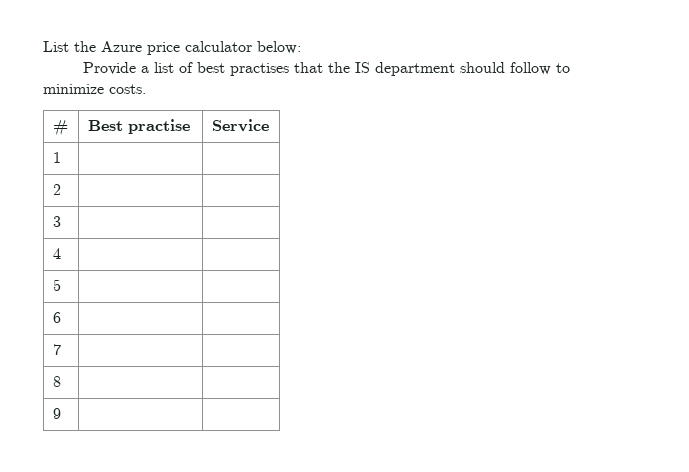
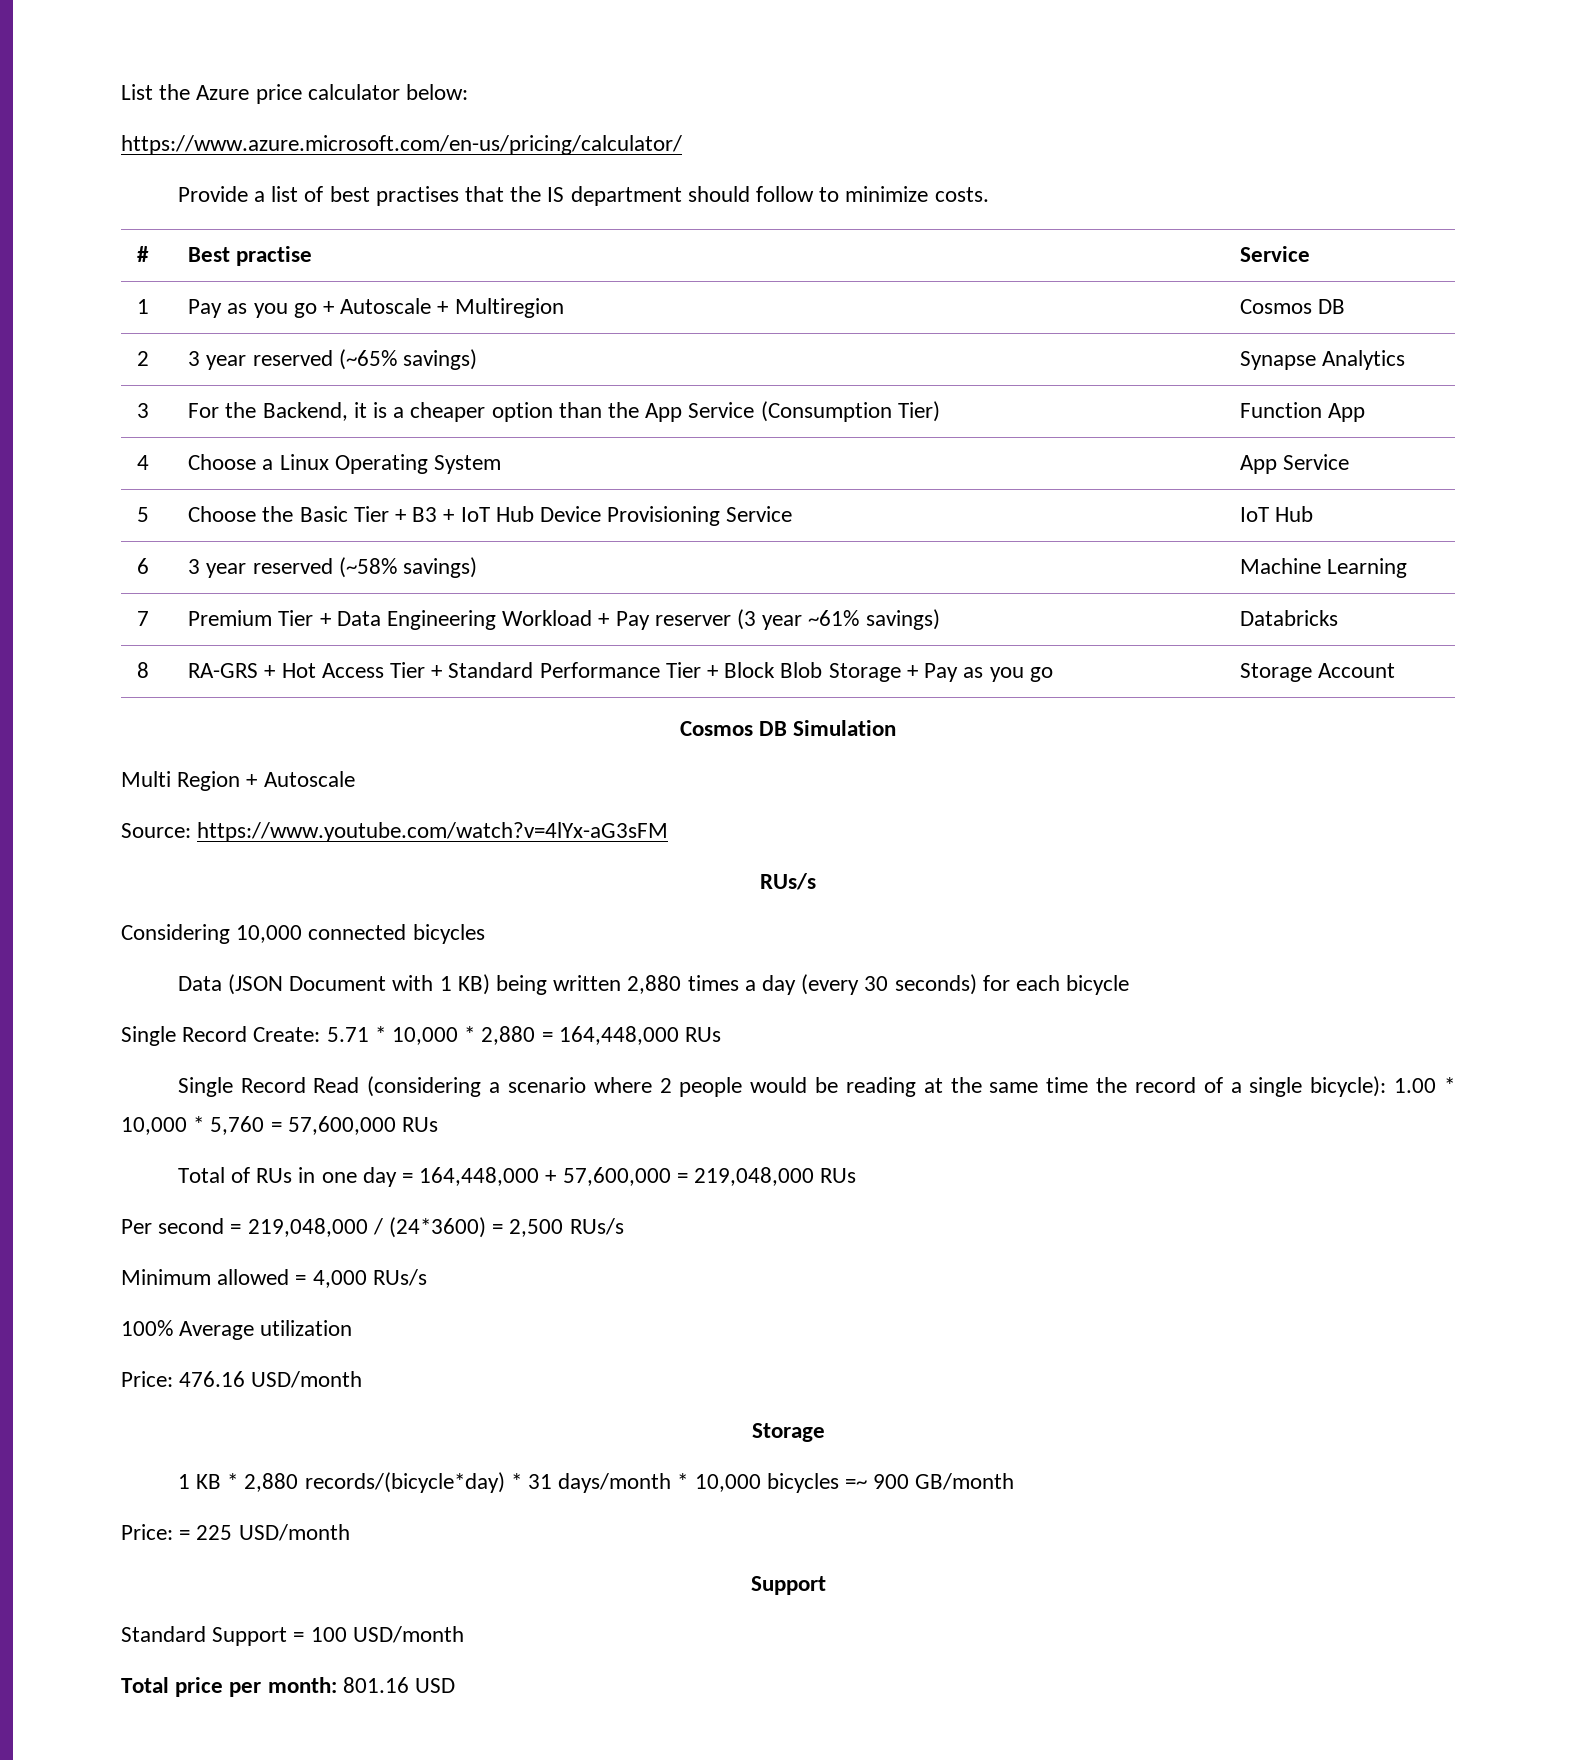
+ https://www.azure.microsoft.com/en-us/pricing/calculator/
- 1 | |
- 2 | |
- 3 | |
- 4 | |
- 5 | |
- 6 | |
- 7 | |
- 8 | |
- 9 | |
+ 1 | Pay as you go + Autoscale + Multiregion | Cosmos DB
+ 2 | 3 year reserved (~65% savings) | Synapse Analytics
+ 3 | For the Backend, it is a cheaper option than the App Service (Consumption Tier) | Function App
+ 4 | Choose a Linux Operating System | App Service
+ 5 | Choose the Basic Tier + B3 + IoT Hub Device Provisioning Service | IoT Hub
+ 6 | 3 year reserved (~58% savings) | Machine Learning
+ 7 | Premium Tier + Data Engineering Workload + Pay reserver (3 year ~61% savings) | Databricks
+ 8 | RA-GRS + Hot Access Tier + Standard Performance Tier + Block Blob Storage + Pay as you go | Storage Account
+ Cosmos DB Simulation
+ Multi Region + Autoscale
+ Source: https://www.youtube.com/watch?v=4lYx-aG3sFM
+ RUs/s
+ Considering 10,000 connected bicycles
+ Data (JSON Document with 1 KB) being written 2,880 times a day (every 30 seconds) for each bicycle
+ Single Record Create: 5.71 * 10,000 * 2,880 = 164,448,000 RUs
+ Single Record Read (considering a scenario where 2 people would be reading at the same time the record of a single bicycle): 1.00 * 10,000 * 5,760 = 57,600,000 RUs
+ Total of RUs in one day = 164,448,000 + 57,600,000 = 219,048,000 RUs
+ Per second = 219,048,000 / (24*3600) = 2,500 RUs/s
+ Minimum allowed = 4,000 RUs/s
+ 100% Average utilization
+ Price: 476.16 USD/month
+ Storage
+ 1 KB * 2,880 records/(bicycle*day) * 31 days/month * 10,000 bicycles =~ 900 GB/month
+ Price: = 225 USD/month
+ Support
+ Standard Support = 100 USD/month
+ Total price per month: 801.16 USD

